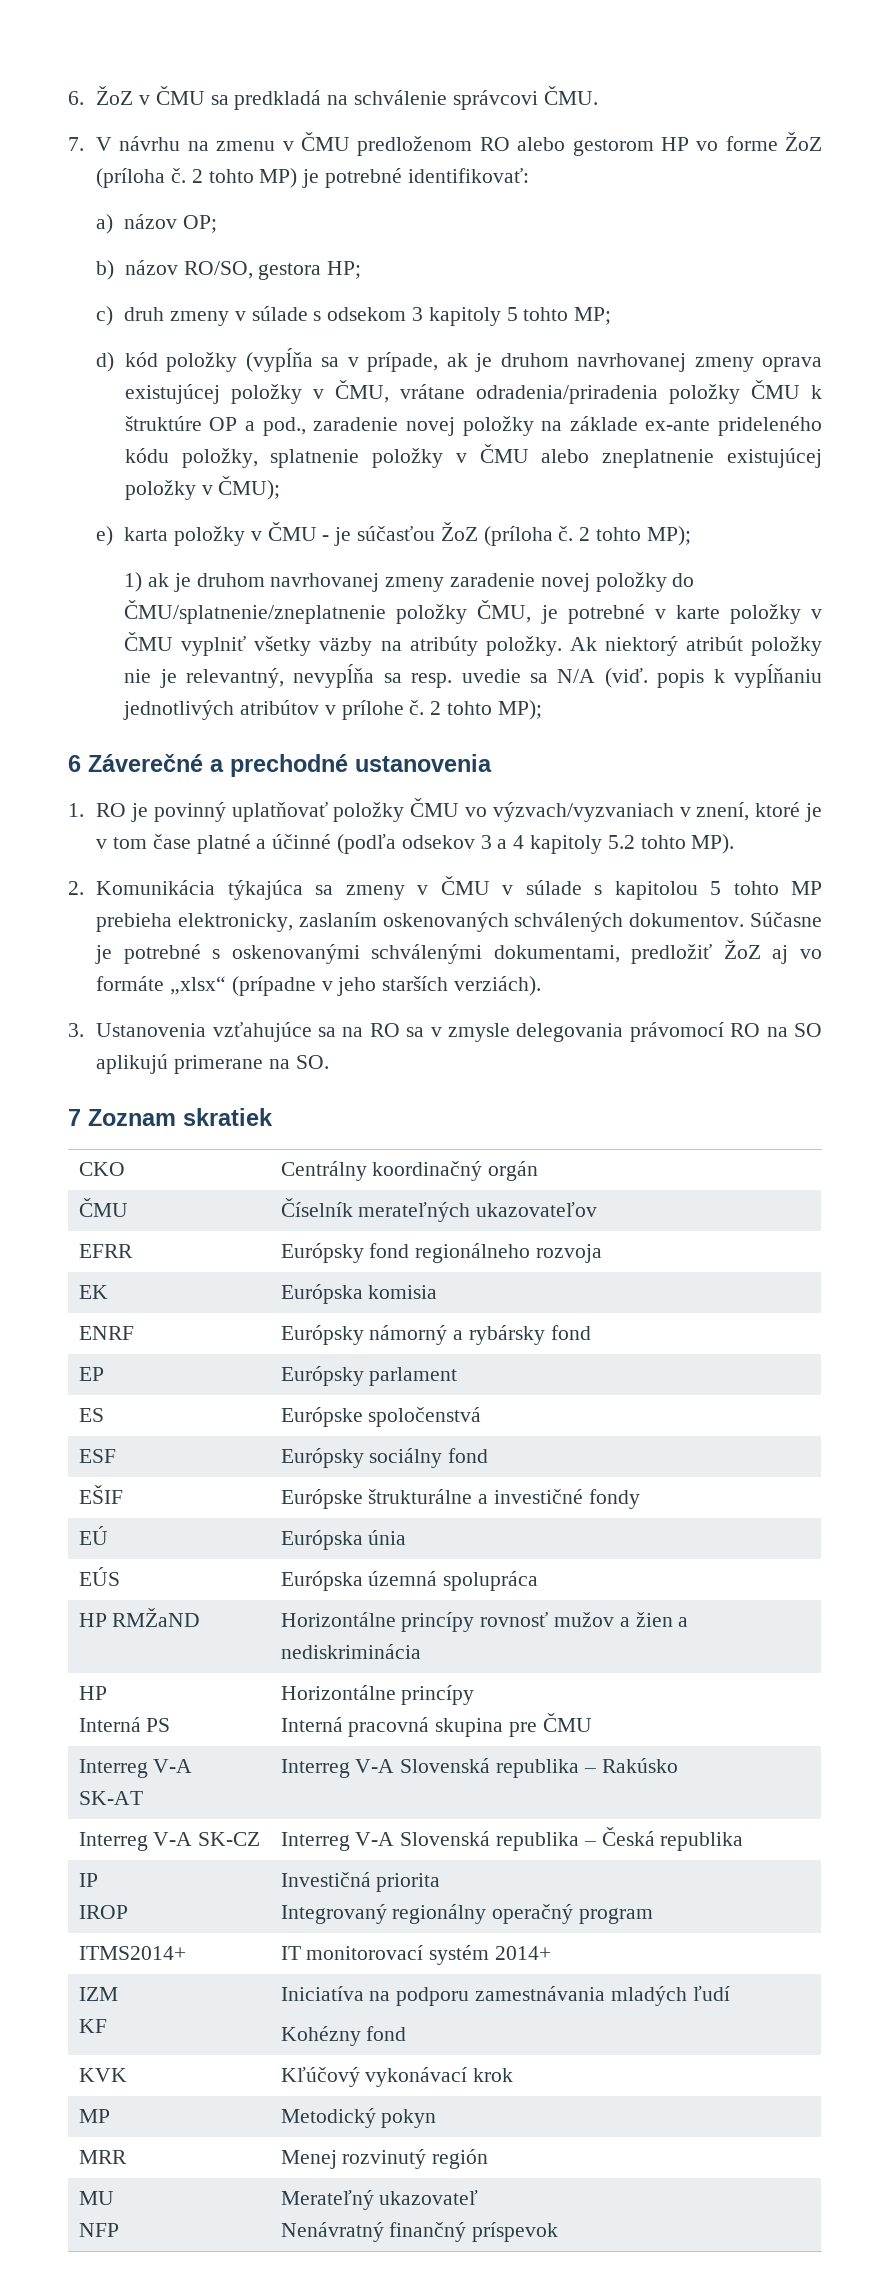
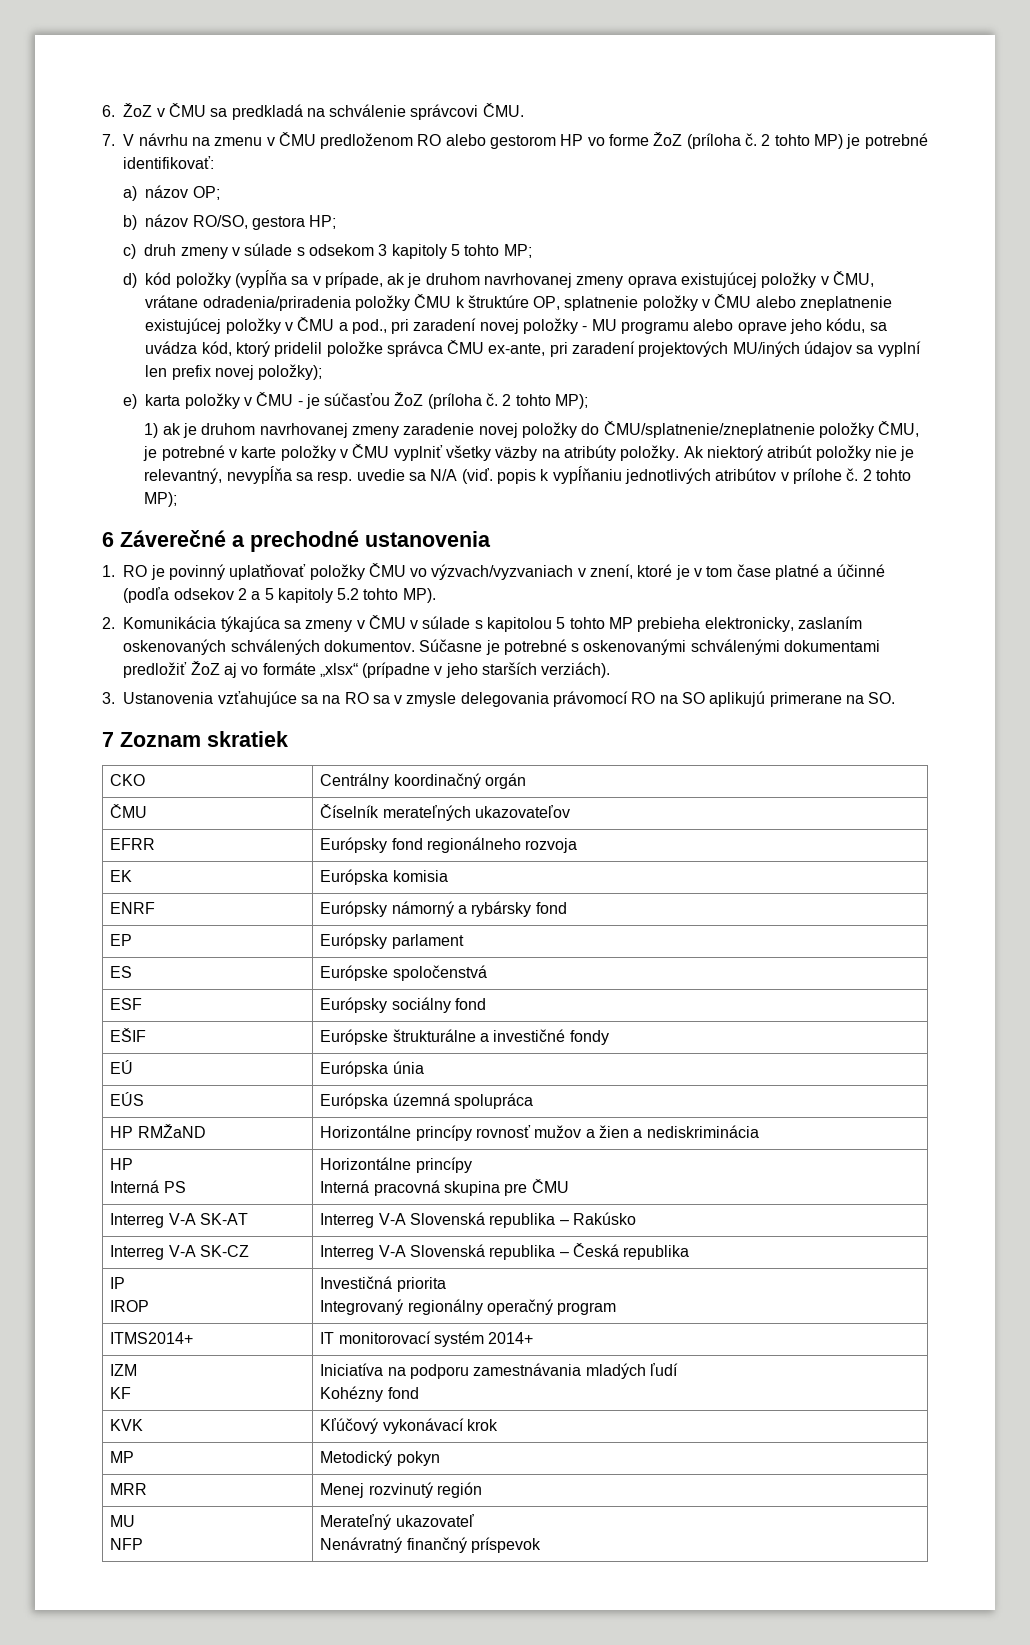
- d) kód položky (vypĺňa sa v prípade, ak je druhom navrhovanej zmeny oprava existujúcej položky v ČMU, vrátane odradenia/priradenia položky ČMU k štruktúre OP a pod., zaradenie novej položky na základe ex-ante prideleného kódu položky, splatnenie položky v ČMU alebo zneplatnenie existujúcej položky v ČMU);
+ d) kód položky (vypĺňa sa v prípade, ak je druhom navrhovanej zmeny oprava existujúcej položky v ČMU, vrátane odradenia/priradenia položky ČMU k štruktúre OP, splatnenie položky v ČMU alebo zneplatnenie existujúcej položky v ČMU a pod., pri zaradení novej položky - MU programu alebo oprave jeho kódu, sa uvádza kód, ktorý pridelil položke správca ČMU ex-ante, pri zaradení projektových MU/iných údajov sa vyplní len prefix novej položky);
- 1. RO je povinný uplatňovať položky ČMU vo výzvach/vyzvaniach v znení, ktoré je v tom čase platné a účinné (podľa odsekov 3 a 4 kapitoly 5.2 tohto MP).
+ 1. RO je povinný uplatňovať položky ČMU vo výzvach/vyzvaniach v znení, ktoré je v tom čase platné a účinné (podľa odsekov 2 a 5 kapitoly 5.2 tohto MP).
- Súčasne je potrebné s oskenovanými schválenými dokumentami, predložiť ŽoZ aj vo formáte „xlsx“ (prípadne v jeho starších verziách).
+ Súčasne je potrebné s oskenovanými schválenými dokumentami predložiť ŽoZ aj vo formáte „xlsx“ (prípadne v jeho starších verziách).

